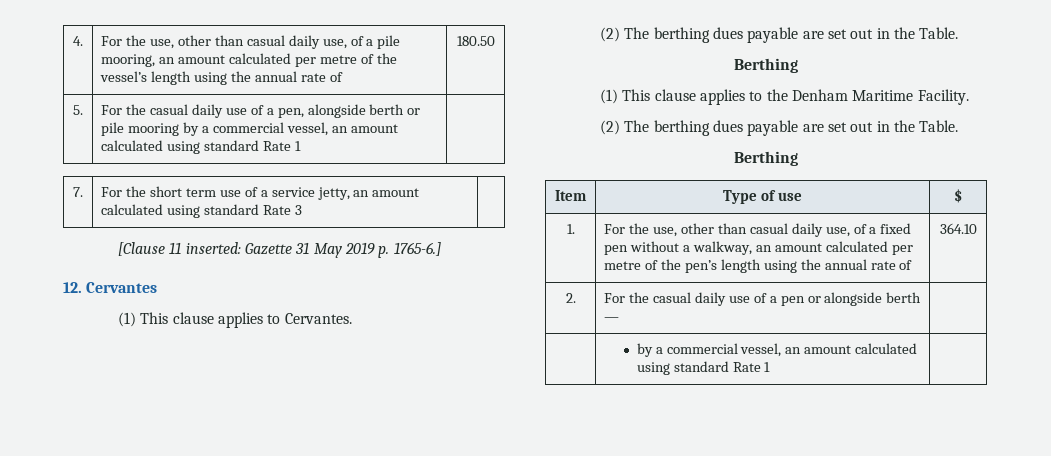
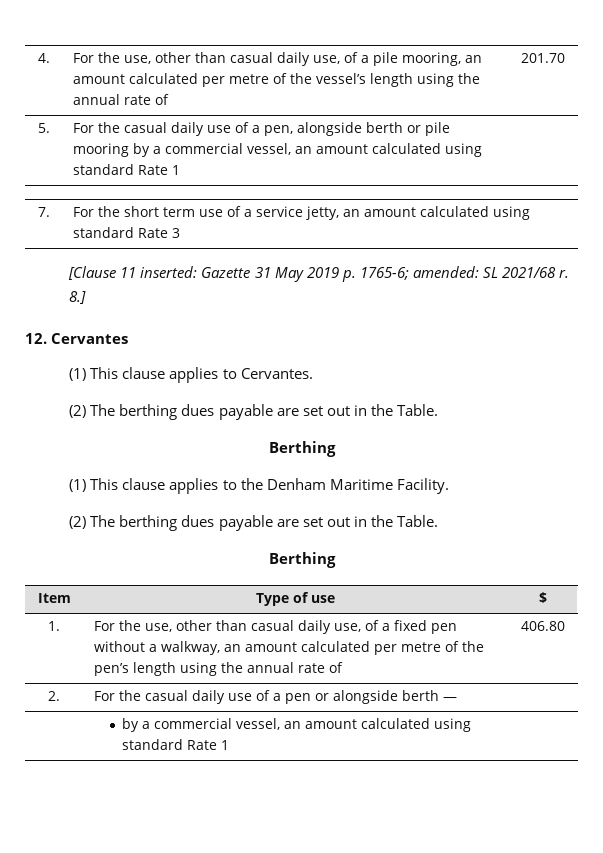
- 4. | For the use, other than casual daily use, of a pile mooring, an amount calculated per metre of the vessel’s length using the annual rate of | 180.50
+ 4. | For the use, other than casual daily use, of a pile mooring, an amount calculated per metre of the vessel’s length using the annual rate of | 201.70
- [Clause 11 inserted: Gazette 31 May 2019 p. 1765-6.]
+ [Clause 11 inserted: Gazette 31 May 2019 p. 1765-6; amended: SL 2021/68 r. 8.]
- 1. | For the use, other than casual daily use, of a fixed pen without a walkway, an amount calculated per metre of the pen’s length using the annual rate of | 364.10
+ 1. | For the use, other than casual daily use, of a fixed pen without a walkway, an amount calculated per metre of the pen’s length using the annual rate of | 406.80

